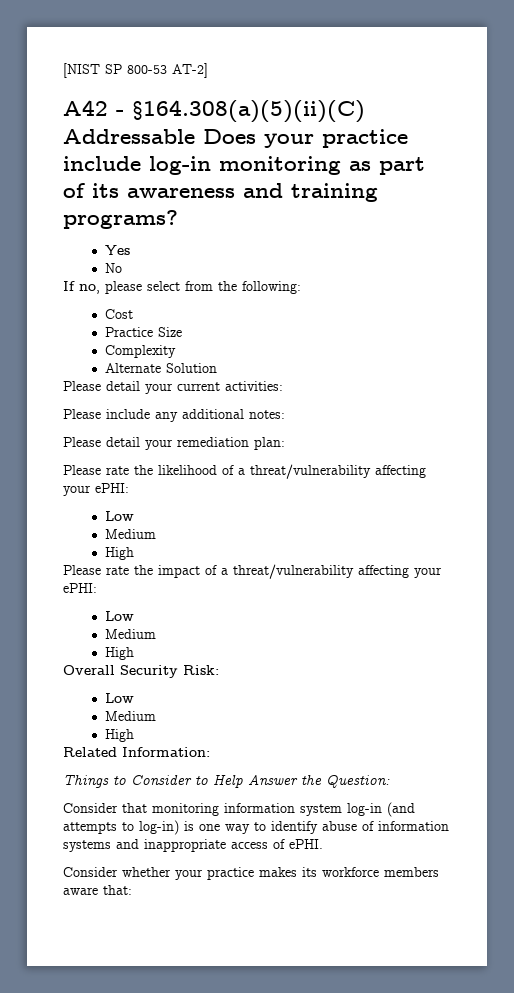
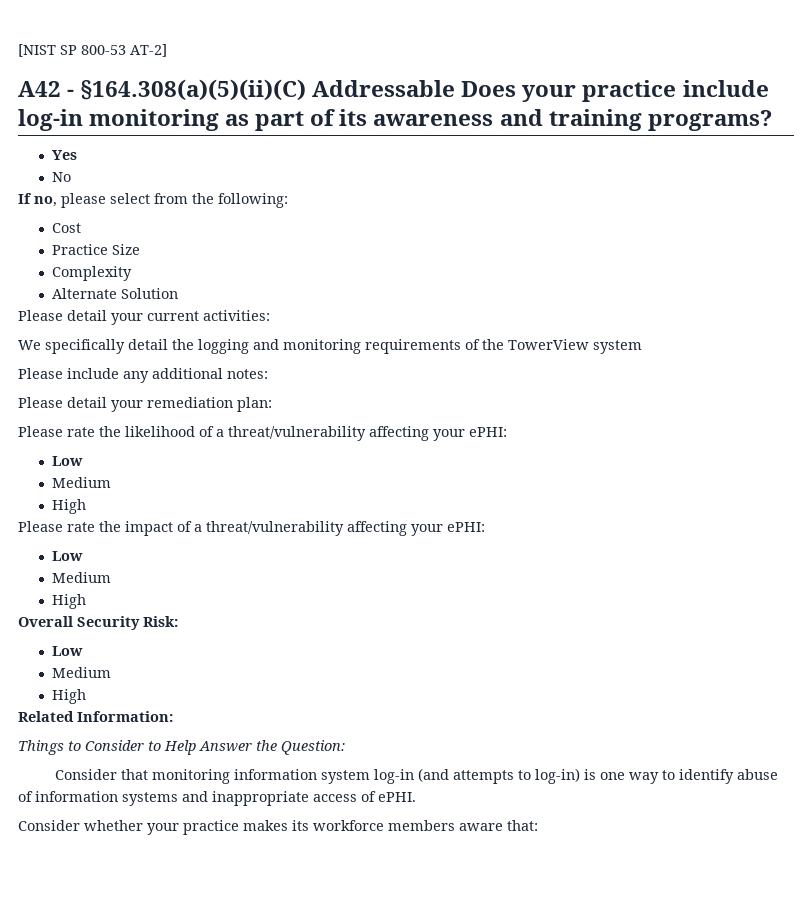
+ We specifically detail the logging and monitoring requirements of the TowerView system

